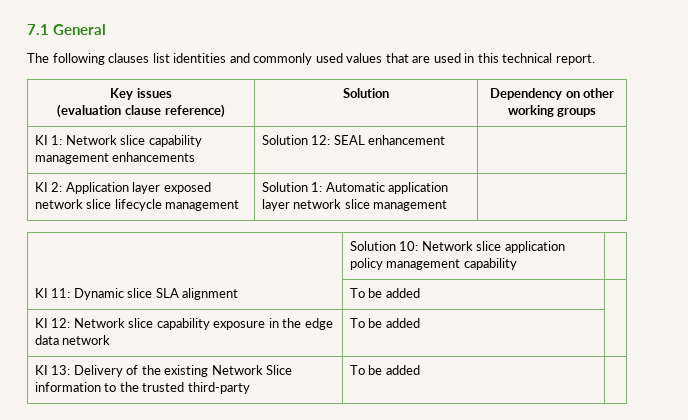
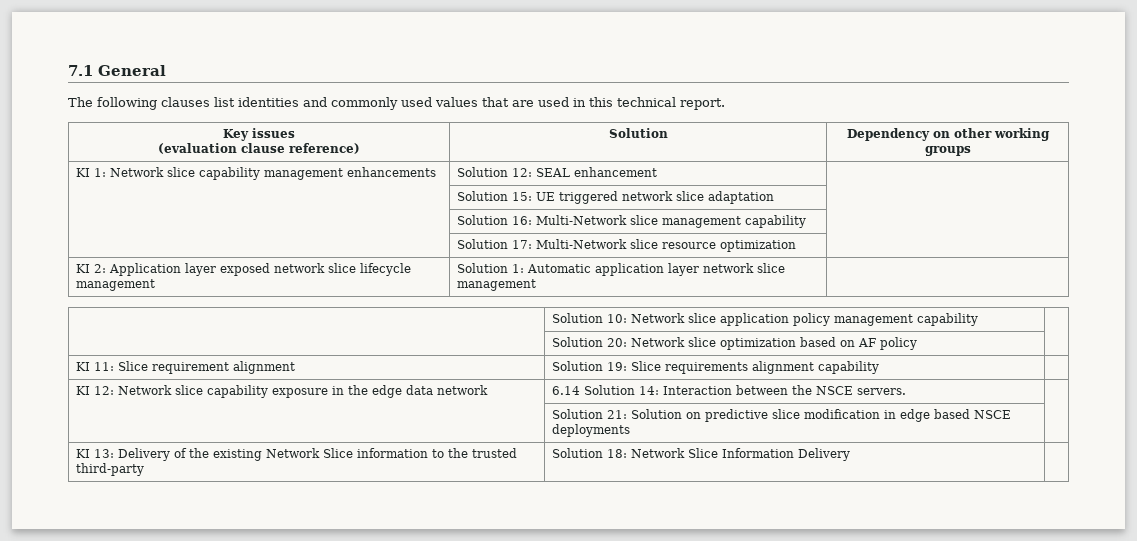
+ | Solution 15: UE triggered network slice adaptation |
+ | Solution 16: Multi-Network slice management capability |
+ | Solution 17: Multi-Network slice resource optimization |
- KI 11: Dynamic slice SLA alignment | To be added |
+ | Solution 20: Network slice optimization based on AF policy |
+ KI 11: Slice requirement alignment | Solution 19: Slice requirements alignment capability |
- KI 12: Network slice capability exposure in the edge data network | To be added |
+ KI 12: Network slice capability exposure in the edge data network | 6.14 Solution 14: Interaction between the NSCE servers. |
+ | Solution 21: Solution on predictive slice modification in edge based NSCE deployments |
- KI 13: Delivery of the existing Network Slice information to the trusted third-party | To be added |
+ KI 13: Delivery of the existing Network Slice information to the trusted third-party | Solution 18: Network Slice Information Delivery |

